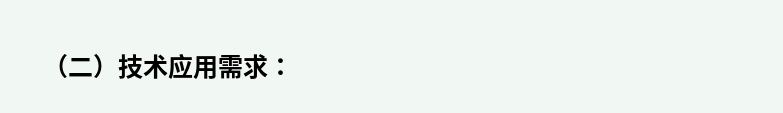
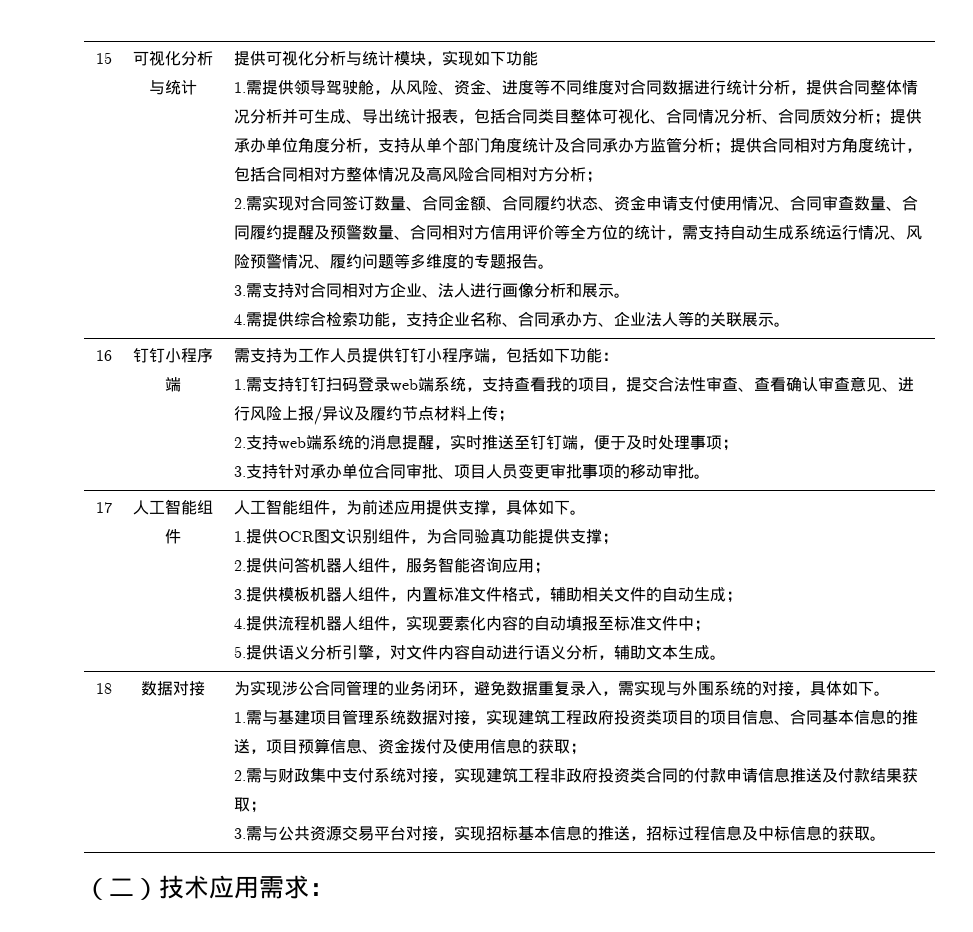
+ 15 | 可视化分析与统计 | 提供可视化分析与统计模块，实现如下功能
+ 1.需提供领导驾驶舱，从风险、资金、进度等不同维度对合同数据进行统计分析，提供合同整体情况分析并可生成、导出统计报表，包括合同类目整体可视化、合同情况分析、合同质效分析；提供承办单位角度分析，支持从单个部门角度统计及合同承办方监管分析；提供合同相对方角度统计，包括合同相对方整体情况及高风险合同相对方分析；
+ 2.需实现对合同签订数量、合同金额、合同履约状态、资金申请支付使用情况、合同审查数量、合同履约提醒及预警数量、合同相对方信用评价等全方位的统计，需支持自动生成系统运行情况、风险预警情况、履约问题等多维度的专题报告。
+ 3.需支持对合同相对方企业、法人进行画像分析和展示。
+ 4.需提供综合检索功能，支持企业名称、合同承办方、企业法人等的关联展示。
+ 16 | 钉钉小程序端 | 需支持为工作人员提供钉钉小程序端，包括如下功能：
+ 1.需支持钉钉扫码登录web端系统，支持查看我的项目，提交合法性审查、查看确认审查意见、进行风险上报/异议及履约节点材料上传；
+ 2.支持web端系统的消息提醒，实时推送至钉钉端，便于及时处理事项；
+ 3.支持针对承办单位合同审批、项目人员变更审批事项的移动审批。
+ 17 | 人工智能组件 | 人工智能组件，为前述应用提供支撑，具体如下。
+ 1.提供OCR图文识别组件，为合同验真功能提供支撑；
+ 2.提供问答机器人组件，服务智能咨询应用；
+ 3.提供模板机器人组件，内置标准文件格式，辅助相关文件的自动生成；
+ 4.提供流程机器人组件，实现要素化内容的自动填报至标准文件中；
+ 5.提供语义分析引擎，对文件内容自动进行语义分析，辅助文本生成。
+ 18 | 数据对接 | 为实现涉公合同管理的业务闭环，避免数据重复录入，需实现与外围系统的对接，具体如下。
+ 1.需与基建项目管理系统数据对接，实现建筑工程政府投资类项目的项目信息、合同基本信息的推送，项目预算信息、资金拨付及使用信息的获取；
+ 2.需与财政集中支付系统对接，实现建筑工程非政府投资类合同的付款申请信息推送及付款结果获取；
+ 3.需与公共资源交易平台对接，实现招标基本信息的推送，招标过程信息及中标信息的获取。

